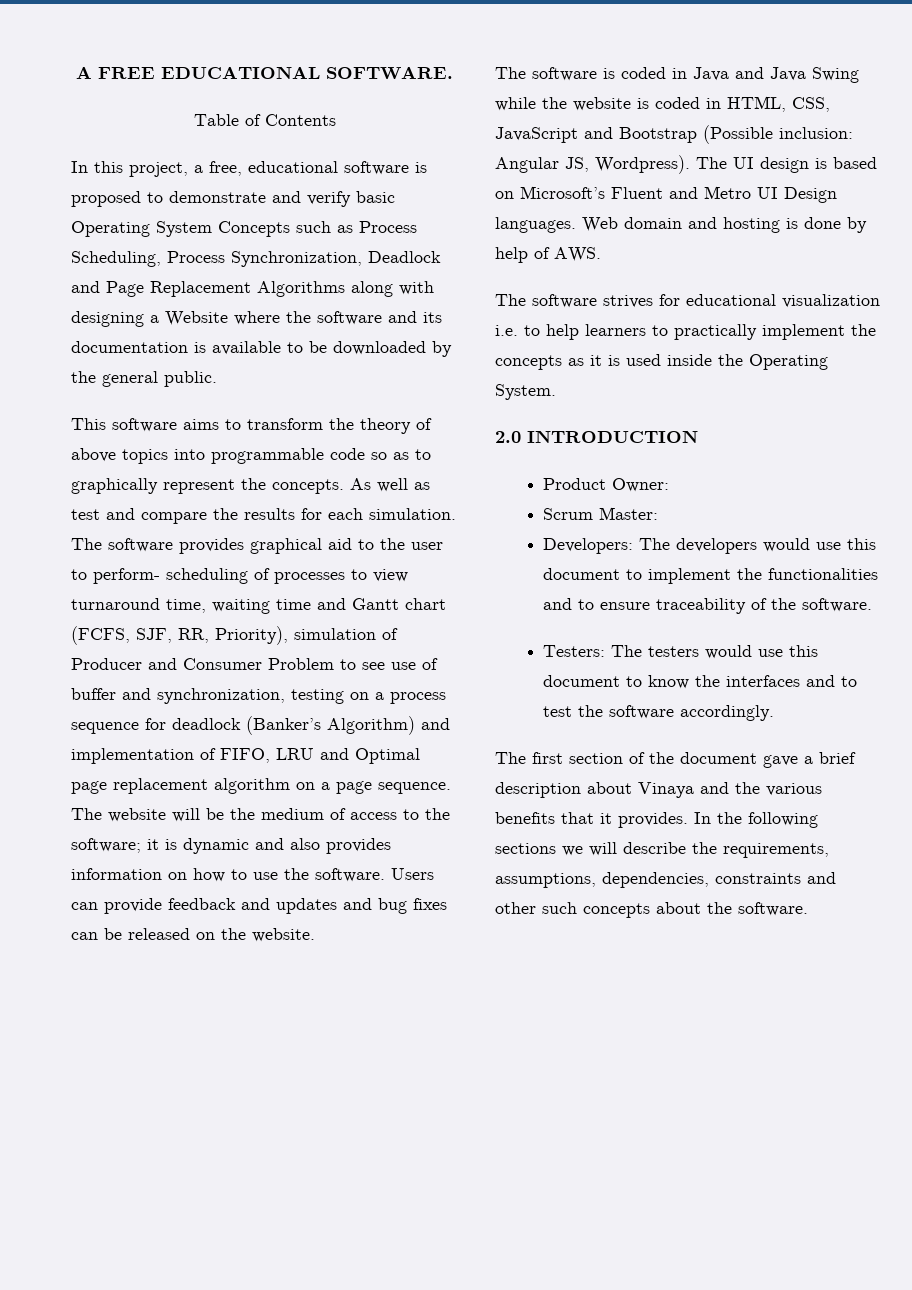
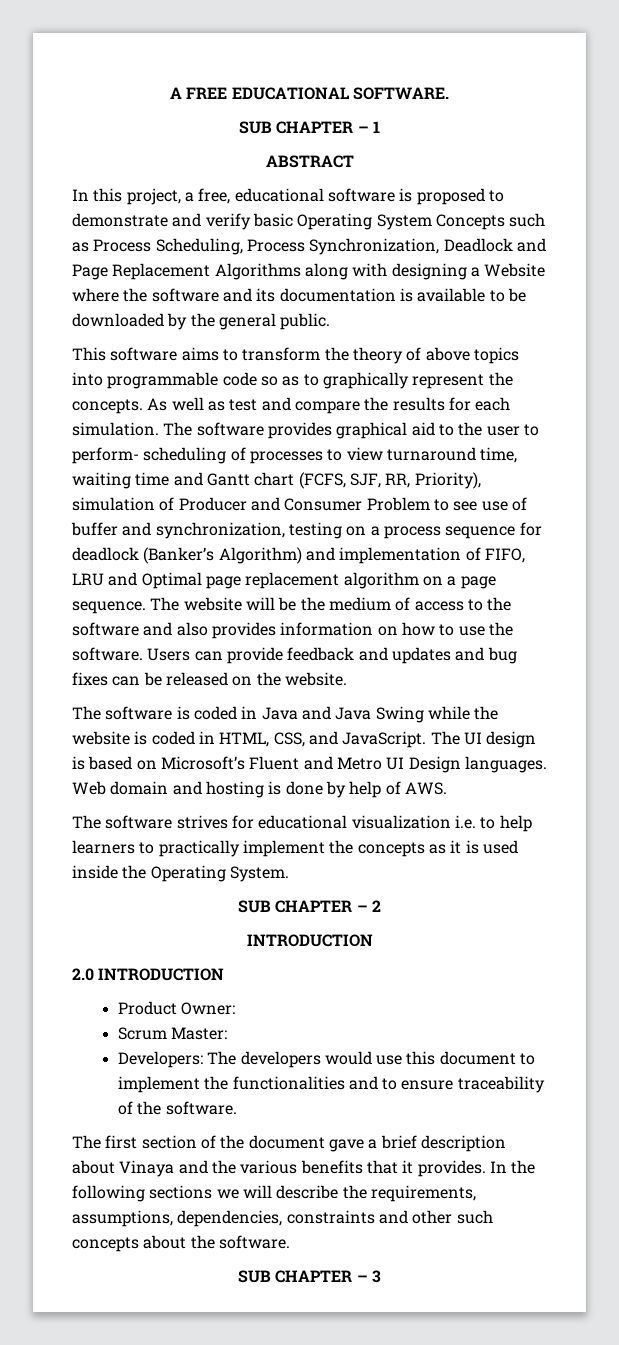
- Table of Contents
+ SUB CHAPTER – 1
+ ABSTRACT
- The website will be the medium of access to the software; it is dynamic and also provides information on how to use the software.
+ The website will be the medium of access to the software and also provides information on how to use the software.
- The software is coded in Java and Java Swing while the website is coded in HTML, CSS, JavaScript and Bootstrap (Possible inclusion: Angular JS, Wordpress).
+ The software is coded in Java and Java Swing while the website is coded in HTML, CSS, and JavaScript.
+ SUB CHAPTER – 2
+ INTRODUCTION
- Testers: The testers would use this document to know the interfaces and to test the software accordingly.
+ SUB CHAPTER – 3

